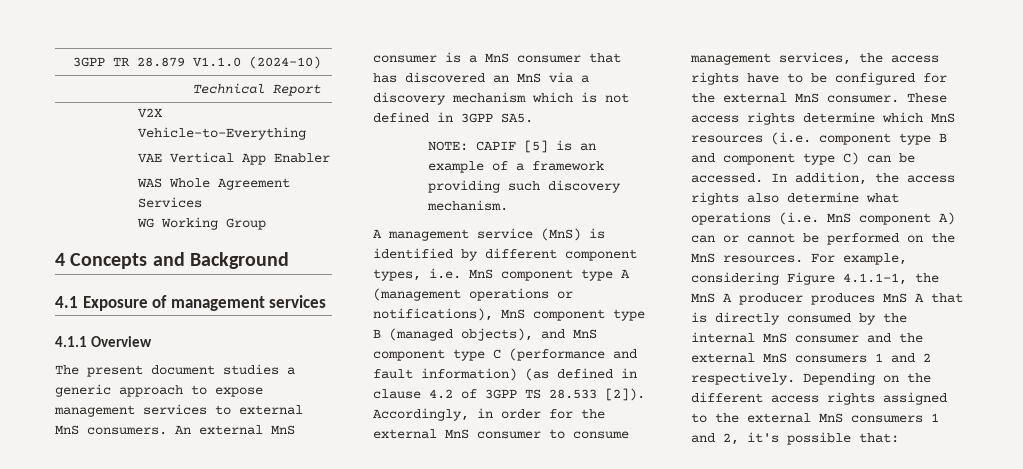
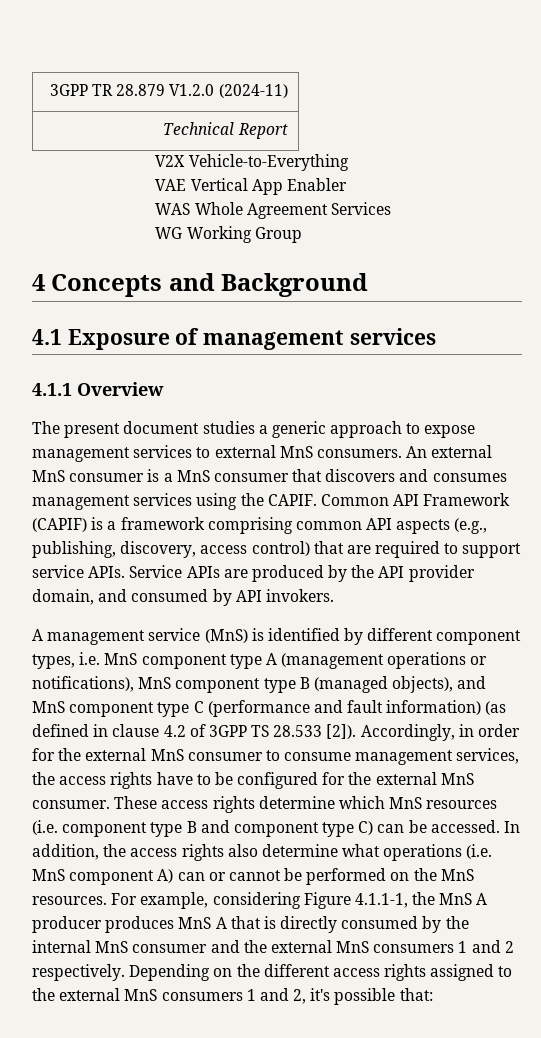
- 3GPP TR 28.879 V1.1.0 (2024-10)
+ 3GPP TR 28.879 V1.2.0 (2024-11)
- An external MnS consumer is a MnS consumer that has discovered an MnS via a discovery mechanism which is not defined in 3GPP SA5.
- NOTE: CAPIF [5] is an example of a framework providing such discovery mechanism.
+ An external MnS consumer is a MnS consumer that discovers and consumes management services using the CAPIF. Common API Framework (CAPIF) is a framework comprising common API aspects (e.g., publishing, discovery, access control) that are required to support service APIs. Service APIs are produced by the API provider domain, and consumed by API invokers.

